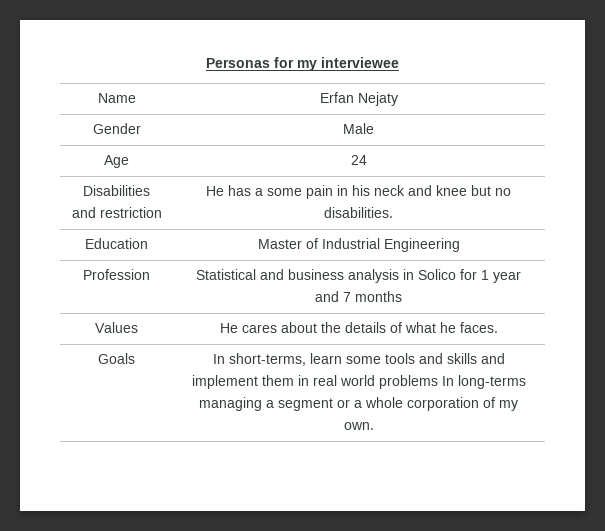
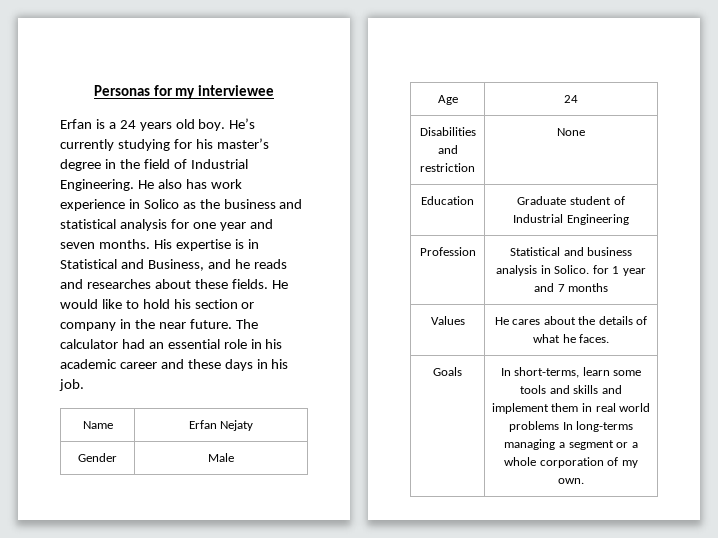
+ Erfan is a 24 years old boy. He’s currently studying for his master’s degree in the field of Industrial Engineering. He also has work experience in Solico as the business and statistical analysis for one year and seven months. His expertise is in Statistical and Business, and he reads and researches about these fields. He would like to hold his section or company in the near future. The calculator had an essential role in his academic career and these days in his job.
- Disabilities and restriction | He has a some pain in his neck and knee but no disabilities.
+ Disabilities and restriction | None
- Education | Master of Industrial Engineering
+ Education | Graduate student of Industrial Engineering
- Profession | Statistical and business analysis in Solico for 1 year and 7 months
+ Profession | Statistical and business analysis in Solico. for 1 year and 7 months

